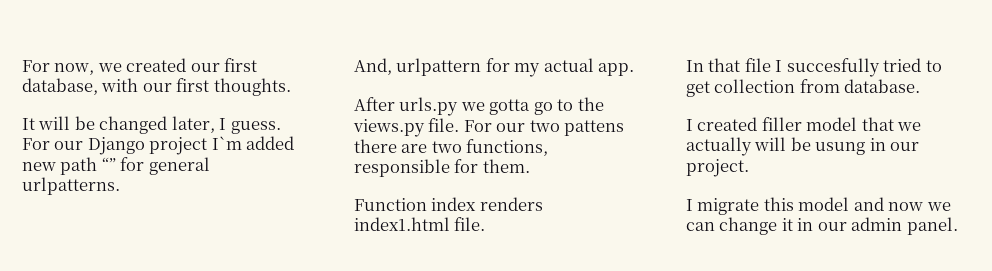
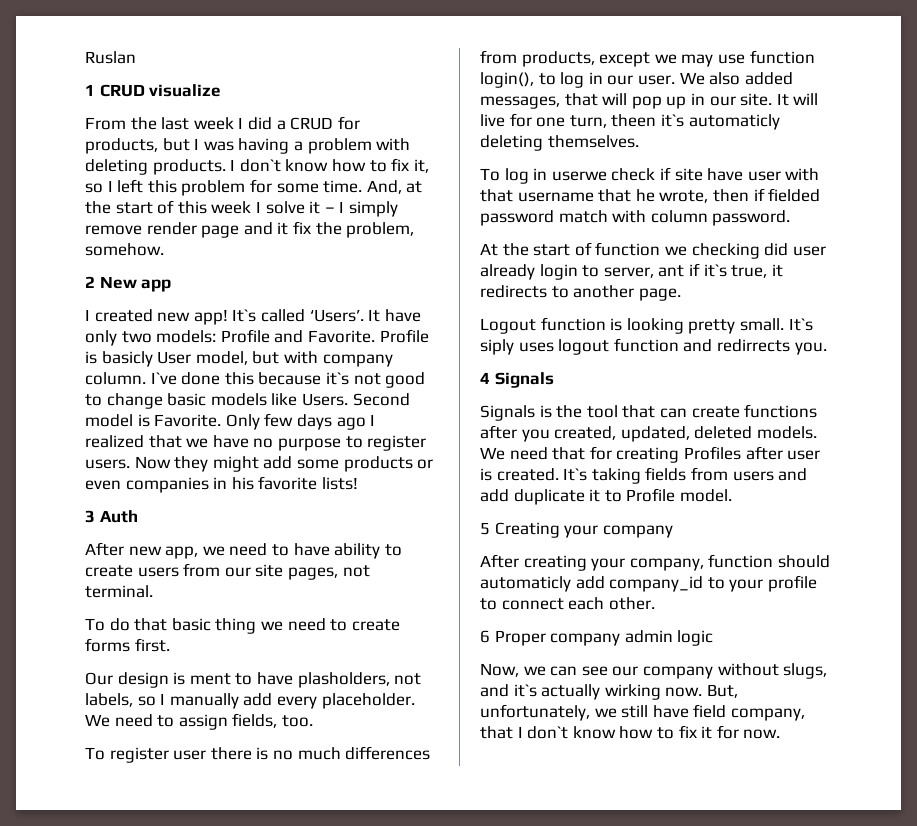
- For now, we created our first database, with our first thoughts.
- It will be changed later, I guess. For our Django project I`m added new path “” for general urlpatterns.
- And, urlpattern for my actual app.
- After urls.py we gotta go to the views.py file. For our two pattens there are two functions, responsible for them.
- Function index renders index1.html file.
- In that file I succesfully tried to get collection from database.
- I created filler model that we actually will be usung in our project.
- I migrate this model and now we can change it in our admin panel.
+ Ruslan
+ 1 CRUD visualize
+ From the last week I did a CRUD for products, but I was having a problem with deleting products. I don`t know how to fix it, so I left this problem for some time. And, at the start of this week I solve it – I simply remove render page and it fix the problem, somehow.
+ 2 New app
+ I created new app! It`s called ‘Users’. It have only two models: Profile and Favorite. Profile is basicly User model, but with company column. I`ve done this because it`s not good to change basic models like Users. Second model is Favorite. Only few days ago I realized that we have no purpose to register users. Now they might add some products or even companies in his favorite lists!
+ 3 Auth
+ After new app, we need to have ability to create users from our site pages, not terminal.
+ To do that basic thing we need to create forms first.
+ Our design is ment to have plasholders, not labels, so I manually add every placeholder. We need to assign fields, too.
+ To register user there is no much differences from products, except we may use function login(), to log in our user. We also added messages, that will pop up in our site. It will live for one turn, theen it`s automaticly deleting themselves.
+ To log in userwe check if site have user with that username that he wrote, then if fielded password match with column password.
+ At the start of function we checking did user already login to server, ant if it`s true, it redirects to another page.
+ Logout function is looking pretty small. It`s siply uses logout function and redirrects you.
+ 4 Signals
+ Signals is the tool that can create functions after you created, updated, deleted models. We need that for creating Profiles after user is created. It`s taking fields from users and add duplicate it to Profile model.
+ 5 Creating your company
+ After creating your company, function should automaticly add company_id to your profile to connect each other.
+ 6 Proper company admin logic
+ Now, we can see our company without slugs, and it`s actually wirking now. But, unfortunately, we still have field company, that I don`t know how to fix it for now.

